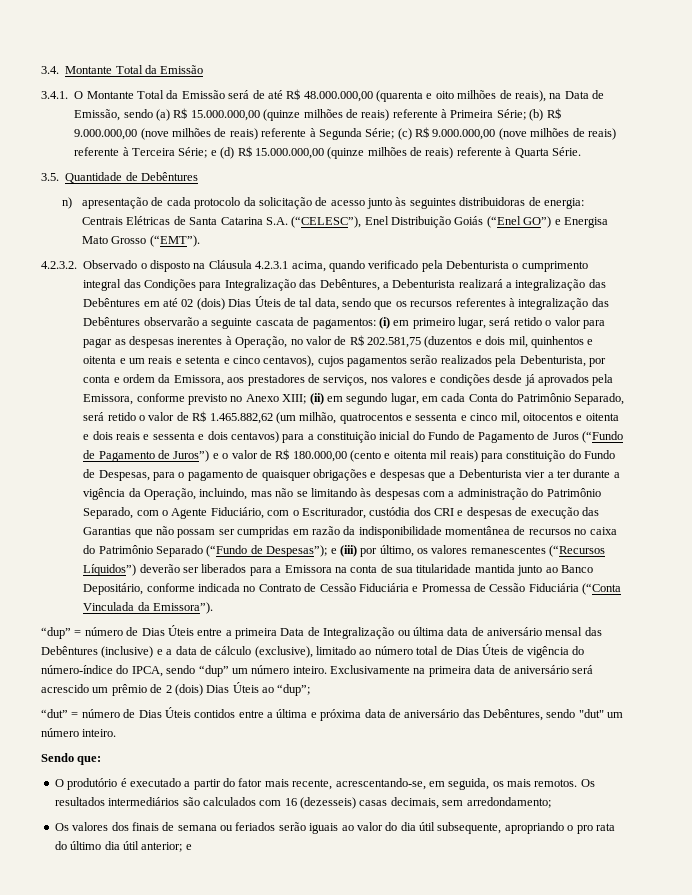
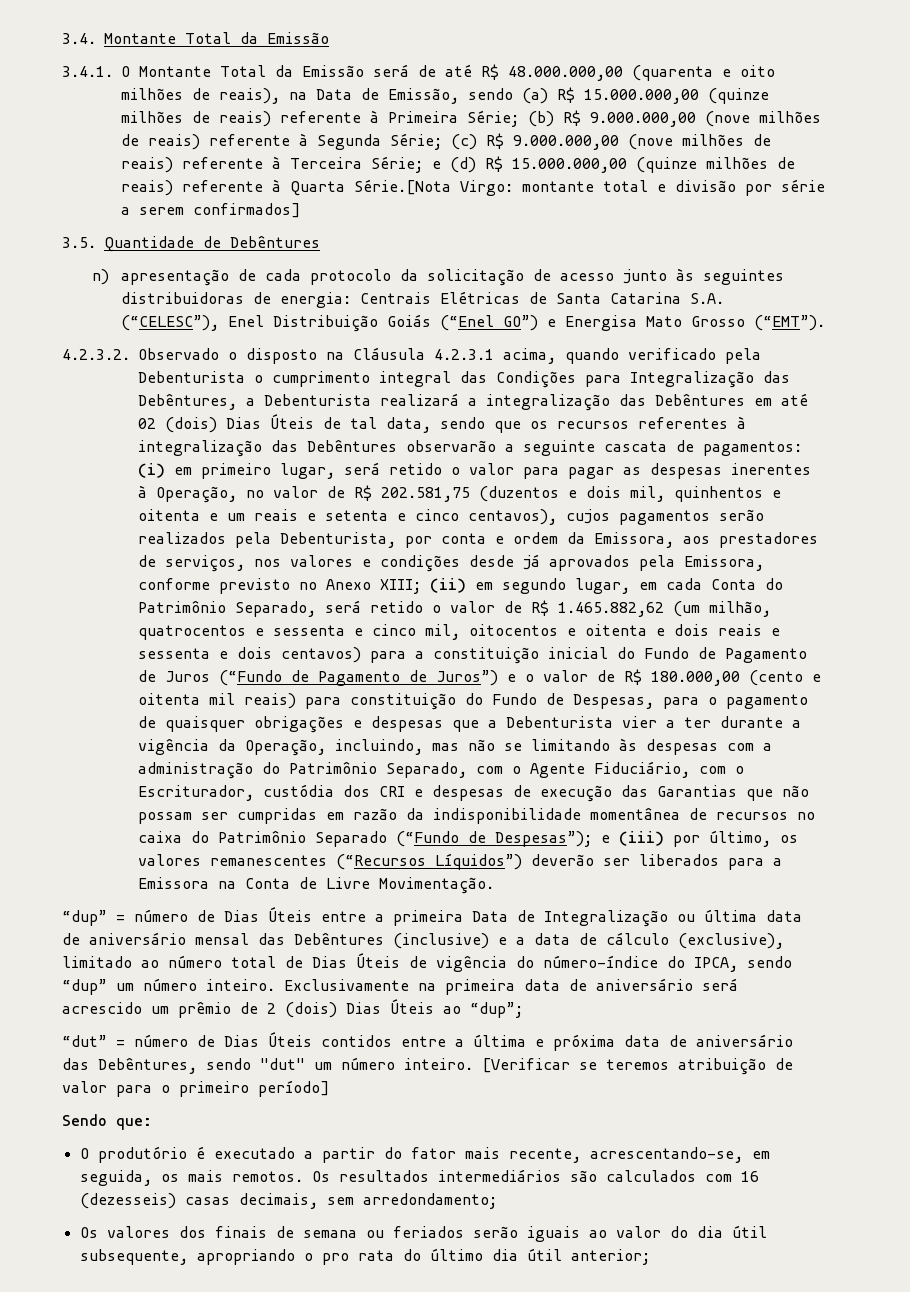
- e (d) R$ 15.000.000,00 (quinze milhões de reais) referente à Quarta Série.
+ e (d) R$ 15.000.000,00 (quinze milhões de reais) referente à Quarta Série.[Nota Virgo: montante total e divisão por série a serem confirmados]
- e (iii) por último, os valores remanescentes (“Recursos Líquidos”) deverão ser liberados para a Emissora na conta de sua titularidade mantida junto ao Banco Depositário, conforme indicada no Contrato de Cessão Fiduciária e Promessa de Cessão Fiduciária (“Conta Vinculada da Emissora”).
+ e (iii) por último, os valores remanescentes (“Recursos Líquidos”) deverão ser liberados para a Emissora na Conta de Livre Movimentação.
+ [Verificar se teremos atribuição de valor para o primeiro período]
- Os valores dos finais de semana ou feriados serão iguais ao valor do dia útil subsequente, apropriando o pro rata do último dia útil anterior; e
+ Os valores dos finais de semana ou feriados serão iguais ao valor do dia útil subsequente, apropriando o pro rata do último dia útil anterior;

